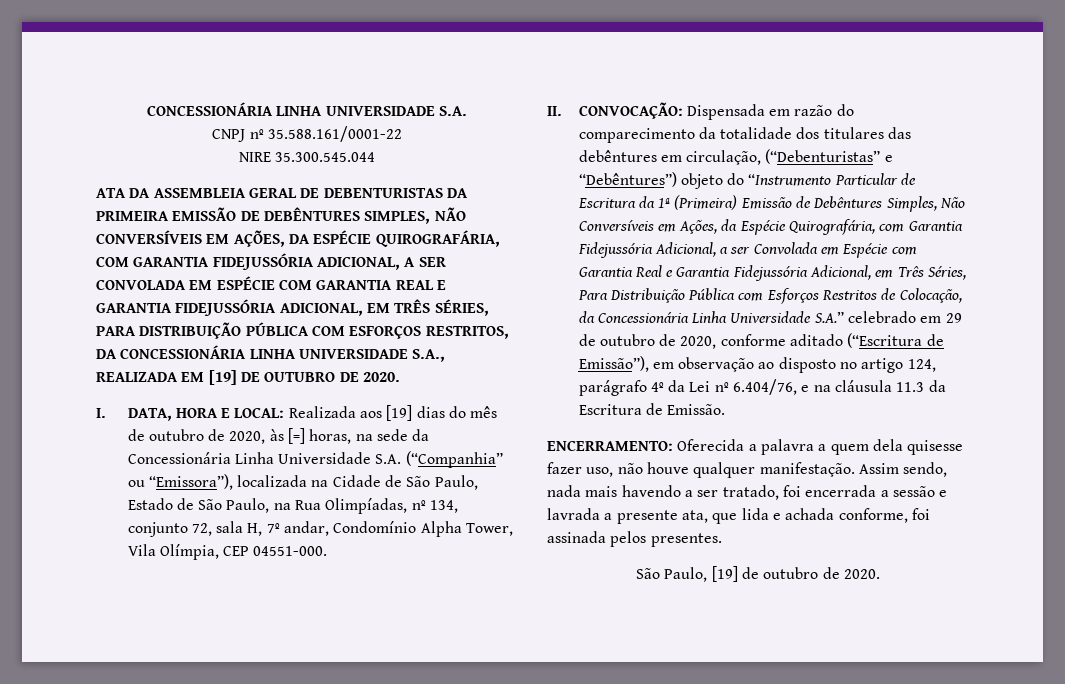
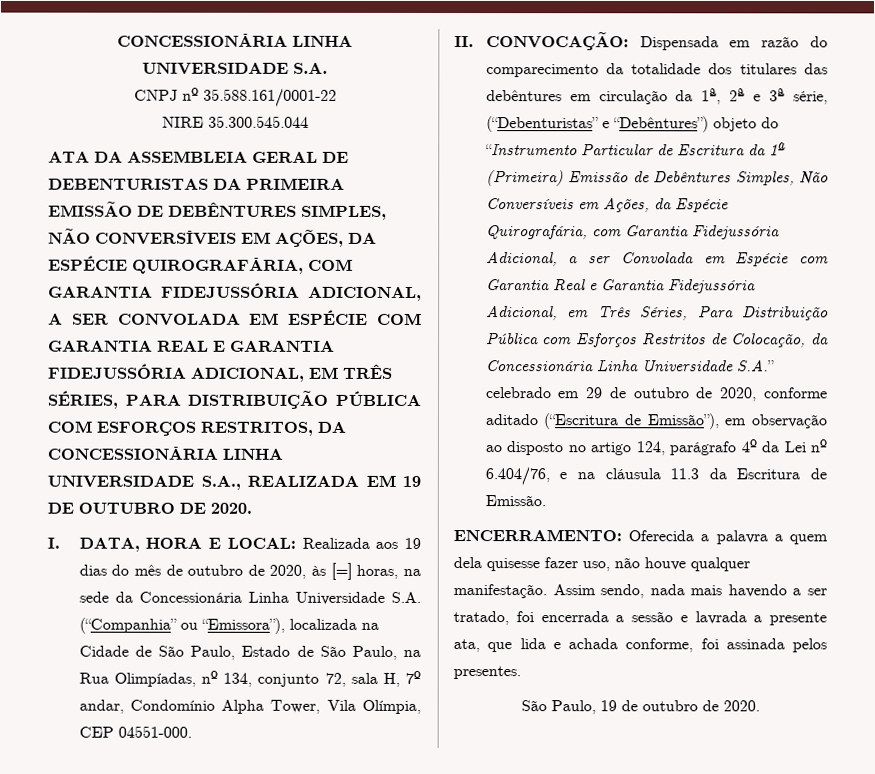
- ATA DA ASSEMBLEIA GERAL DE DEBENTURISTAS DA PRIMEIRA EMISSÃO DE DEBÊNTURES SIMPLES, NÃO CONVERSÍVEIS EM AÇÕES, DA ESPÉCIE QUIROGRAFÁRIA, COM GARANTIA FIDEJUSSÓRIA ADICIONAL, A SER CONVOLADA EM ESPÉCIE COM GARANTIA REAL E GARANTIA FIDEJUSSÓRIA ADICIONAL, EM TRÊS SÉRIES, PARA DISTRIBUIÇÃO PÚBLICA COM ESFORÇOS RESTRITOS, DA CONCESSIONÁRIA LINHA UNIVERSIDADE S.A., REALIZADA EM [19] DE OUTUBRO DE 2020.
+ ATA DA ASSEMBLEIA GERAL DE DEBENTURISTAS DA PRIMEIRA EMISSÃO DE DEBÊNTURES SIMPLES, NÃO CONVERSÍVEIS EM AÇÕES, DA ESPÉCIE QUIROGRAFÁRIA, COM GARANTIA FIDEJUSSÓRIA ADICIONAL, A SER CONVOLADA EM ESPÉCIE COM GARANTIA REAL E GARANTIA FIDEJUSSÓRIA ADICIONAL, EM TRÊS SÉRIES, PARA DISTRIBUIÇÃO PÚBLICA COM ESFORÇOS RESTRITOS, DA CONCESSIONÁRIA LINHA UNIVERSIDADE S.A., REALIZADA EM 19 DE OUTUBRO DE 2020.
- I. DATA, HORA E LOCAL: Realizada aos [19] dias do mês de outubro de 2020, às [=] horas, na sede da Concessionária Linha Universidade S.A. (“Companhia” ou “Emissora”), localizada na Cidade de São Paulo, Estado de São Paulo, na Rua Olimpíadas, nº 134, conjunto 72, sala H, 7º andar, Condomínio Alpha Tower, Vila Olímpia, CEP 04551-000.
+ I. DATA, HORA E LOCAL: Realizada aos 19 dias do mês de outubro de 2020, às [=] horas, na sede da Concessionária Linha Universidade S.A. (“Companhia” ou “Emissora”), localizada na Cidade de São Paulo, Estado de São Paulo, na Rua Olimpíadas, nº 134, conjunto 72, sala H, 7º andar, Condomínio Alpha Tower, Vila Olímpia, CEP 04551-000.
- Dispensada em razão do comparecimento da totalidade dos titulares das debêntures em circulação, (“Debenturistas” e “Debêntures”) objeto do “Instrumento Particular de Escritura da 1ª (Primeira) Emissão de Debêntures Simples, Não Conversíveis em Ações, da Espécie Quirografária, com Garantia Fidejussória Adicional, a ser Convolada em Espécie com Garantia Real e Garantia Fidejussória Adicional, em Três Séries, Para Distribuição Pública com Esforços Restritos de Colocação, da Concessionária Linha Universidade S.A.” celebrado em 29 de outubro de 2020, conforme aditado (“Escritura de Emissão”), em observação ao disposto no artigo 124, parágrafo 4º da Lei nº 6.404/76, e na cláusula 11.3 da Escritura de Emissão.
+ Dispensada em razão do comparecimento da totalidade dos titulares das debêntures em circulação da 1ª, 2ª e 3ª série, (“Debenturistas” e “Debêntures”) objeto do “Instrumento Particular de Escritura da 1ª (Primeira) Emissão de Debêntures Simples, Não Conversíveis em Ações, da Espécie Quirografária, com Garantia Fidejussória Adicional, a ser Convolada em Espécie com Garantia Real e Garantia Fidejussória Adicional, em Três Séries, Para Distribuição Pública com Esforços Restritos de Colocação, da Concessionária Linha Universidade S.A.” celebrado em 29 de outubro de 2020, conforme aditado (“Escritura de Emissão”), em observação ao disposto no artigo 124, parágrafo 4º da Lei nº 6.404/76, e na cláusula 11.3 da Escritura de Emissão.
- São Paulo, [19] de outubro de 2020.
+ São Paulo, 19 de outubro de 2020.

